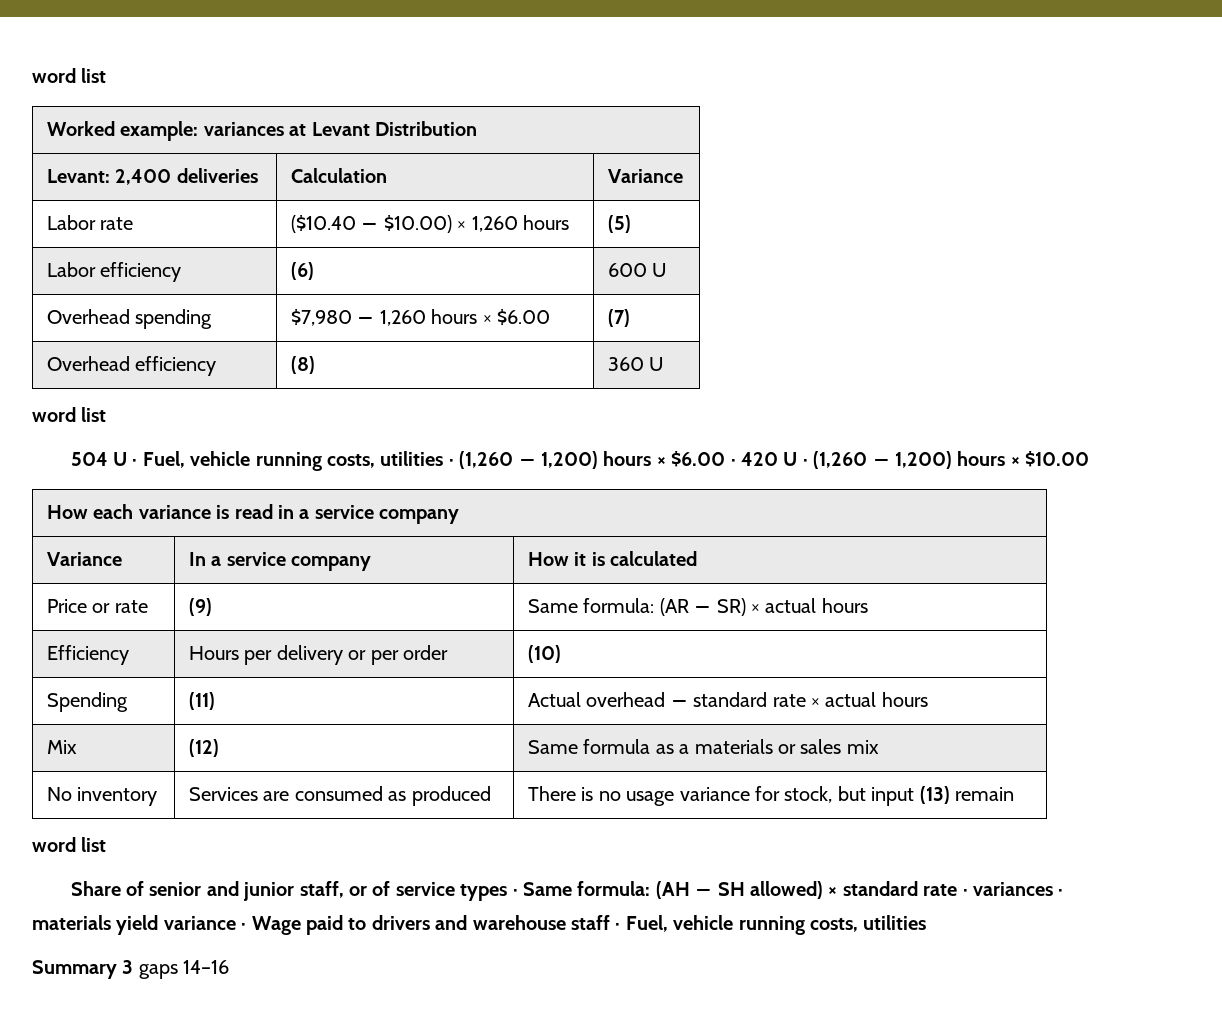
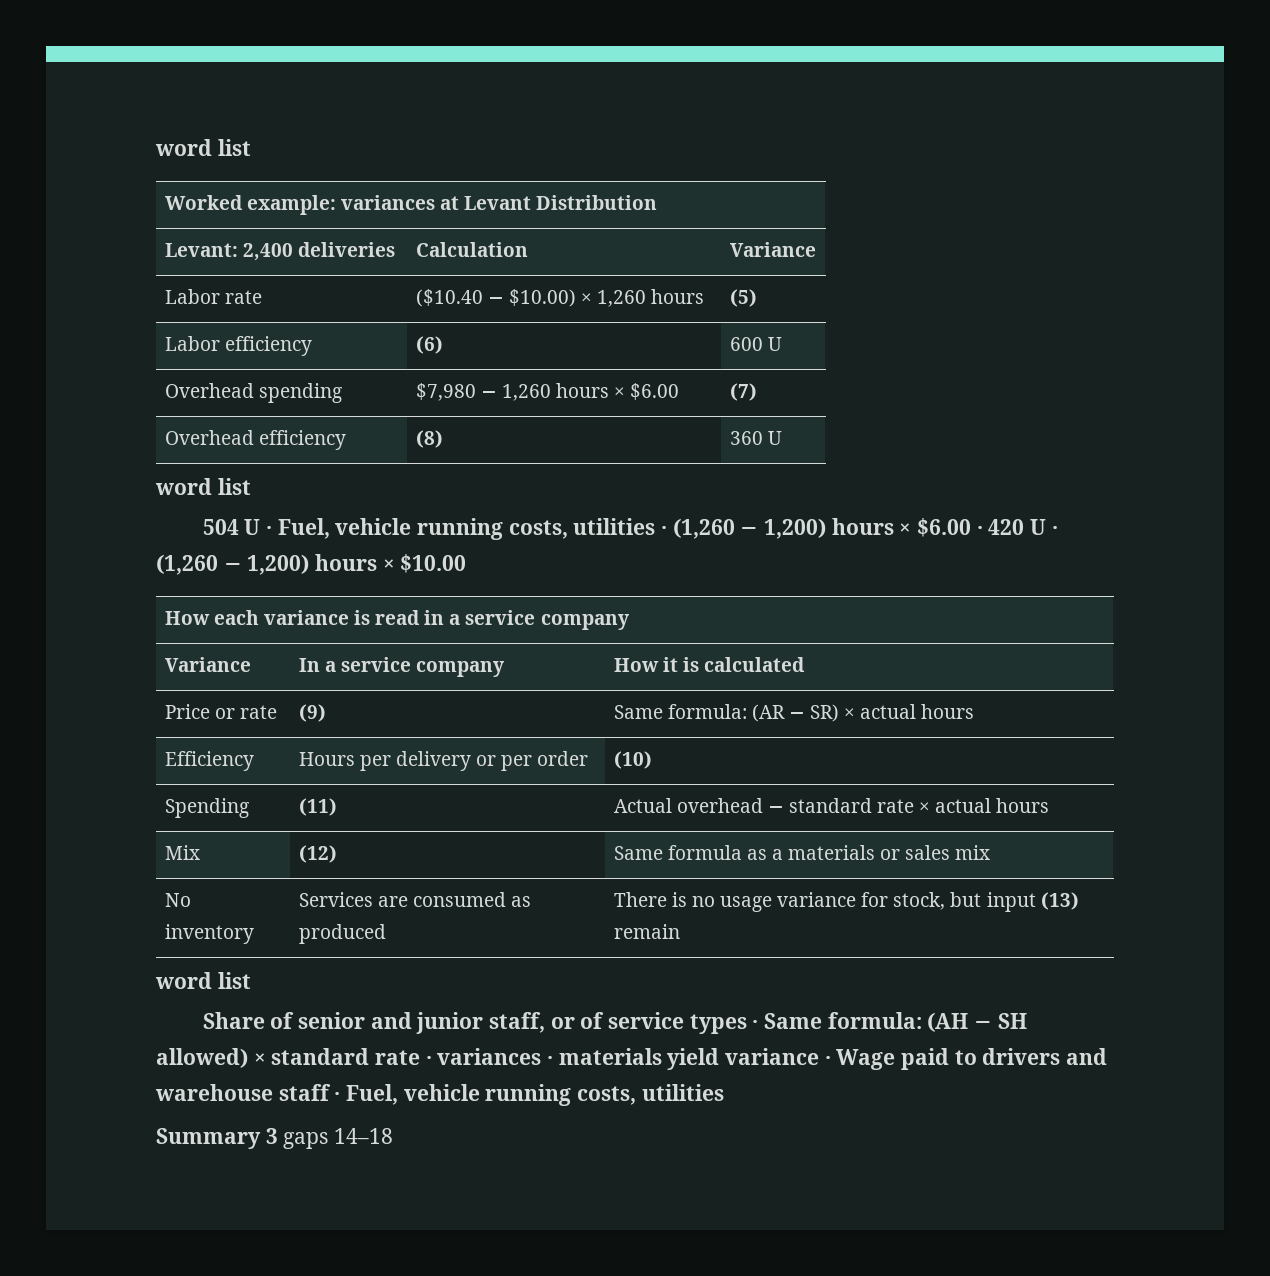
- Summary 3 gaps 14–16
+ Summary 3 gaps 14–18

